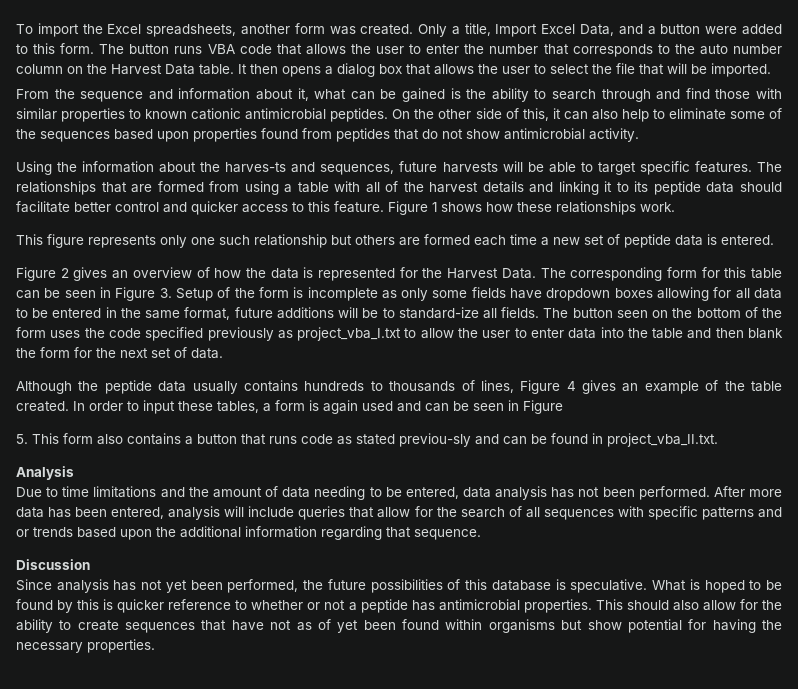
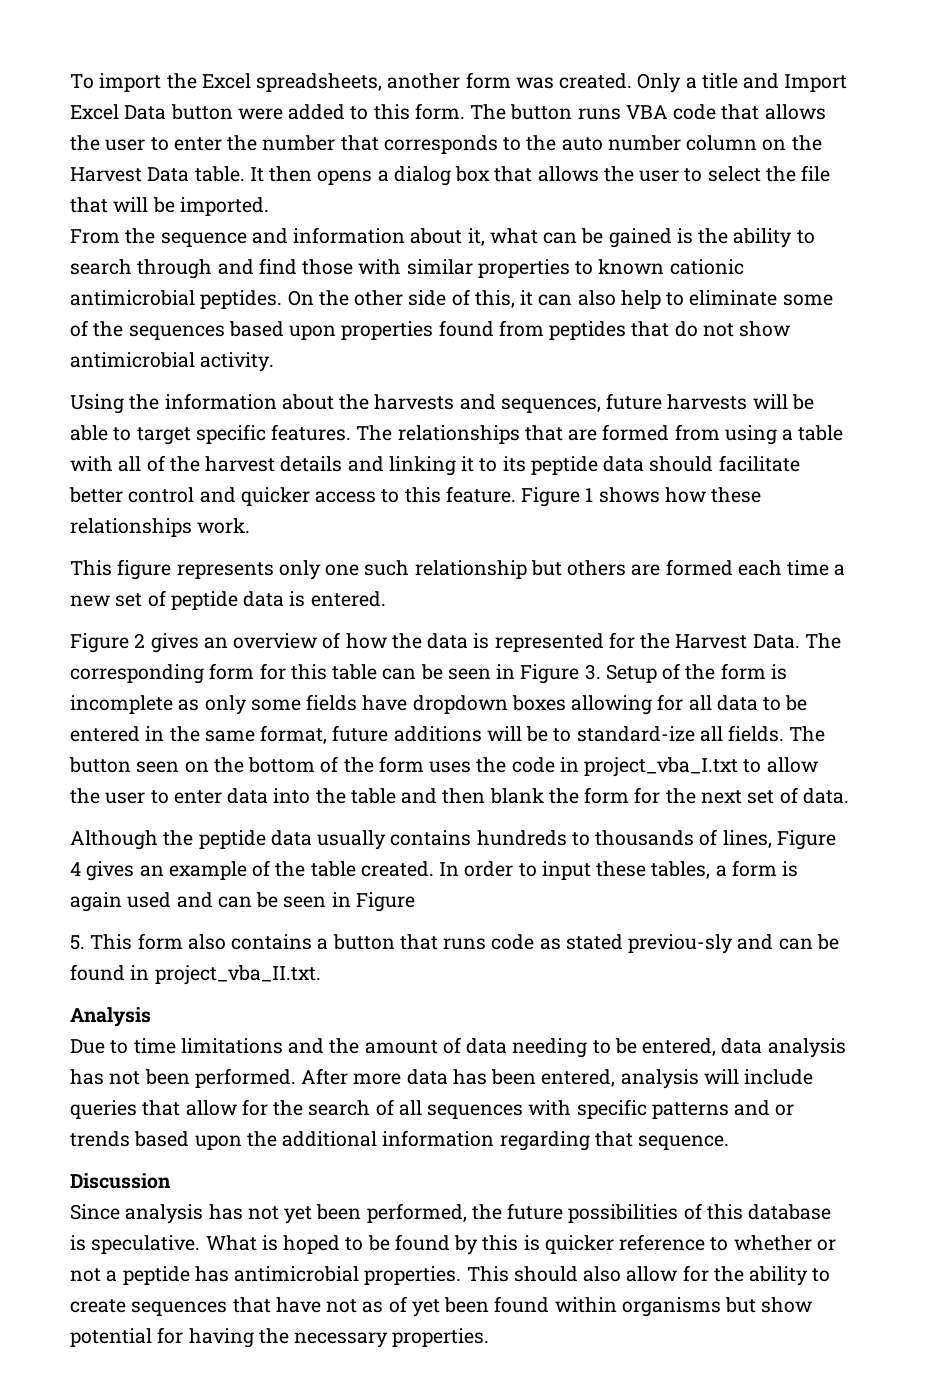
- Only a title, Import Excel Data, and a button were added to this form.
+ Only a title and Import Excel Data button were added to this form.
- Using the information about the harves-ts and sequences, future harvests will be able to target specific features.
+ Using the information about the harvests and sequences, future harvests will be able to target specific features.
- The button seen on the bottom of the form uses the code specified previously as project_vba_I.txt to allow the user to enter data into the table and then blank the form for the next set of data.
+ The button seen on the bottom of the form uses the code in project_vba_I.txt to allow the user to enter data into the table and then blank the form for the next set of data.

